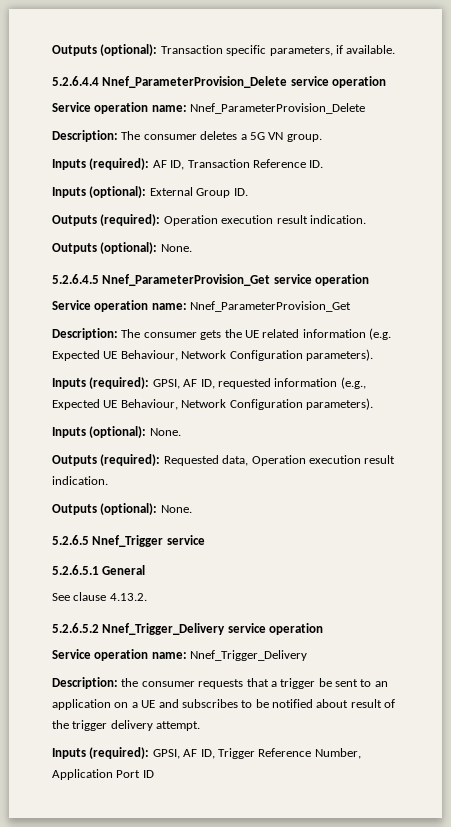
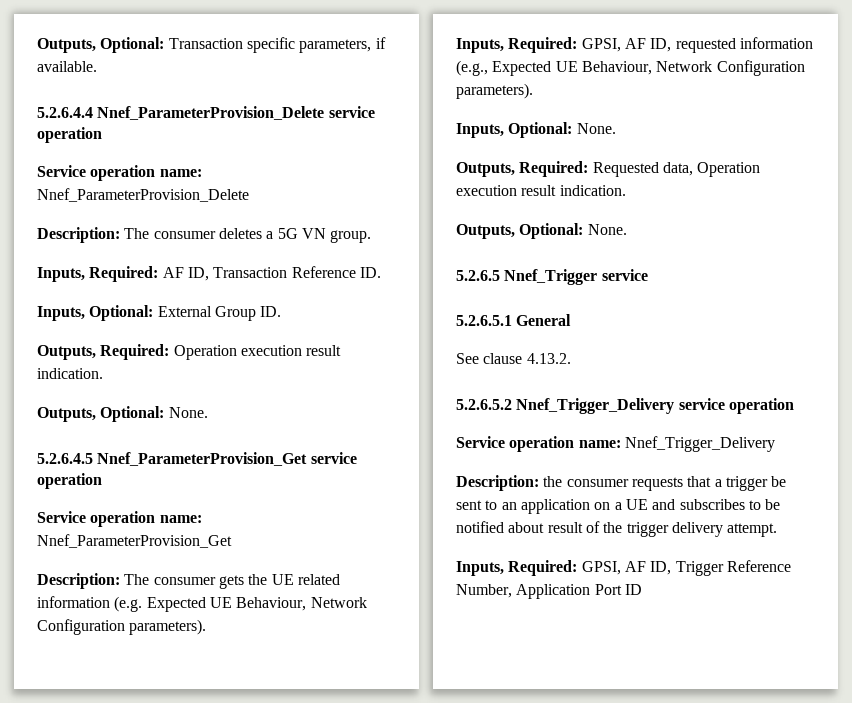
- Outputs (optional): Transaction specific parameters, if available.
+ Outputs, Optional: Transaction specific parameters, if available.
- Inputs (required): AF ID, Transaction Reference ID.
+ Inputs, Required: AF ID, Transaction Reference ID.
- Inputs (optional): External Group ID.
+ Inputs, Optional: External Group ID.
- Outputs (required): Operation execution result indication.
- Outputs (optional): None.
+ Outputs, Required: Operation execution result indication.
+ Outputs, Optional: None.
- Inputs (required): GPSI, AF ID, requested information (e.g., Expected UE Behaviour, Network Configuration parameters).
+ Inputs, Required: GPSI, AF ID, requested information (e.g., Expected UE Behaviour, Network Configuration parameters).
- Inputs (optional): None.
- Outputs (required): Requested data, Operation execution result indication.
- Outputs (optional): None.
+ Inputs, Optional: None.
+ Outputs, Required: Requested data, Operation execution result indication.
+ Outputs, Optional: None.
- Inputs (required): GPSI, AF ID, Trigger Reference Number, Application Port ID
+ Inputs, Required: GPSI, AF ID, Trigger Reference Number, Application Port ID

